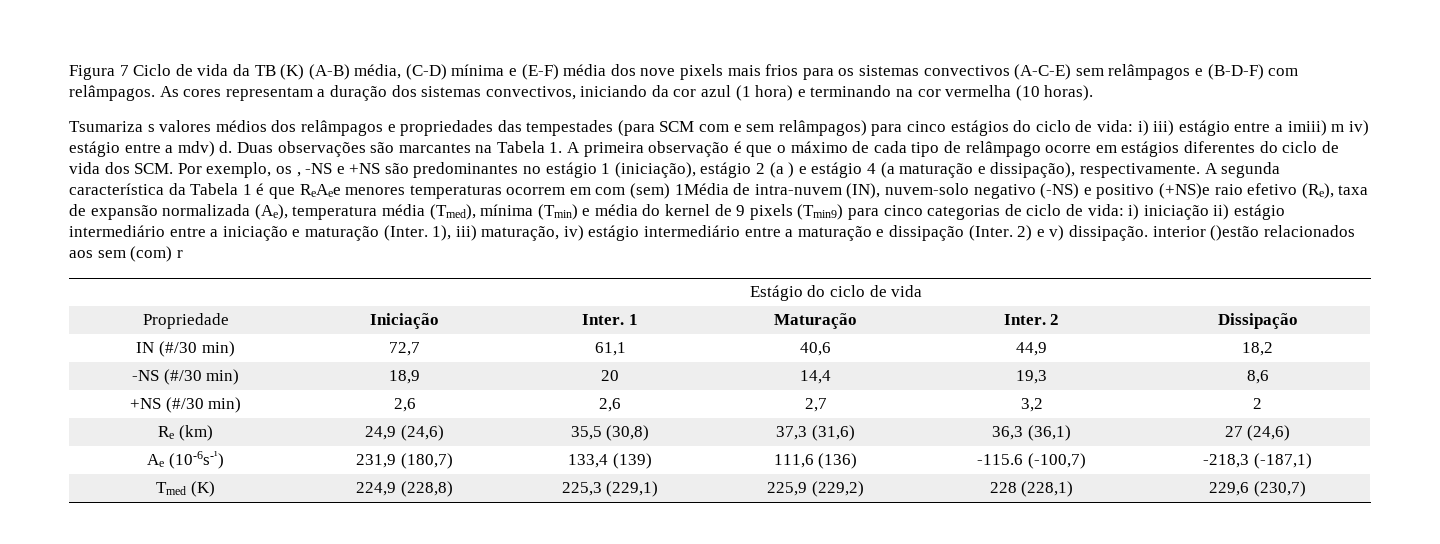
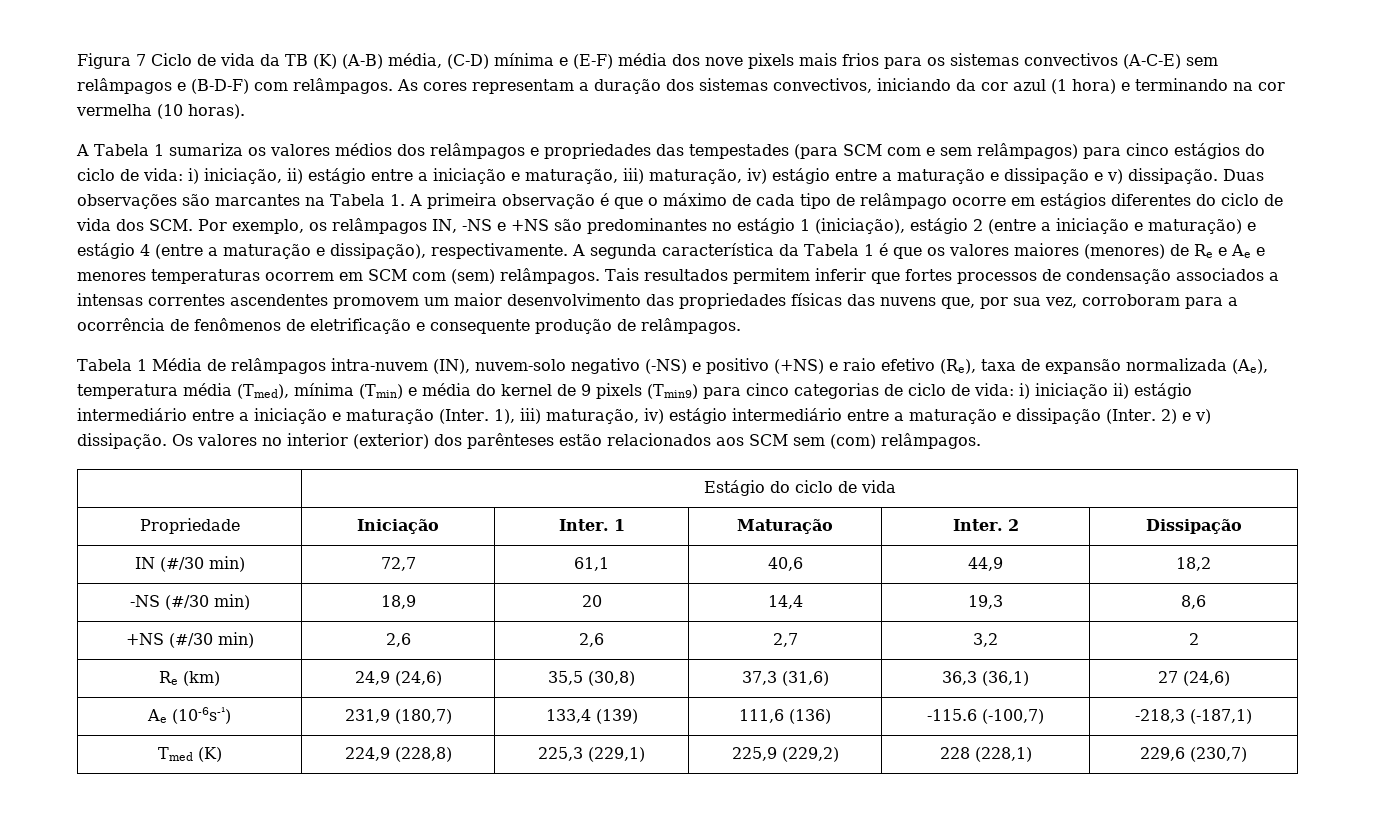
- Tsumariza s valores médios dos relâmpagos e propriedades das tempestades (para SCM com e sem relâmpagos) para cinco estágios do ciclo de vida: i) iii) estágio entre a imiii) m iv) estágio entre a mdv) d.
+ A Tabela 1 sumariza os valores médios dos relâmpagos e propriedades das tempestades (para SCM com e sem relâmpagos) para cinco estágios do ciclo de vida: i) iniciação, ii) estágio entre a iniciação e maturação, iii) maturação, iv) estágio entre a maturação e dissipação e v) dissipação.
- Duas observações são marcantes na Tabela 1. A primeira observação é que o máximo de cada tipo de relâmpago ocorre em estágios diferentes do ciclo de vida dos SCM. Por exemplo, os , -NS e +NS são predominantes no estágio 1 (iniciação), estágio 2 (a ) e estágio 4 (a maturação e dissipação), respectivamente.
+ Duas observações são marcantes na Tabela 1. A primeira observação é que o máximo de cada tipo de relâmpago ocorre em estágios diferentes do ciclo de vida dos SCM. Por exemplo, os relâmpagos IN, -NS e +NS são predominantes no estágio 1 (iniciação), estágio 2 (entre a iniciação e maturação) e estágio 4 (entre a maturação e dissipação), respectivamente.
- A segunda característica da Tabela 1 é que ReAee menores temperaturas ocorrem em com (sem) 1Média de intra-nuvem (IN), nuvem-solo negativo (-NS) e positivo (+NS)e raio efetivo (Re), taxa de expansão normalizada (Ae), temperatura média (Tmed), mínima (Tmin) e média do kernel de 9 pixels (Tmin9) para cinco categorias de ciclo de vida: i) iniciação ii) estágio intermediário entre a iniciação e maturação (Inter.
+ A segunda característica da Tabela 1 é que os valores maiores (menores) de Re e Ae e menores temperaturas ocorrem em SCM com (sem) relâmpagos. Tais resultados permitem inferir que fortes processos de condensação associados a intensas correntes ascendentes promovem um maior desenvolvimento das propriedades físicas das nuvens que, por sua vez, corroboram para a ocorrência de fenômenos de eletrificação e consequente produção de relâmpagos.
+ Tabela 1 Média de relâmpagos intra-nuvem (IN), nuvem-solo negativo (-NS) e positivo (+NS) e raio efetivo (Re), taxa de expansão normalizada (Ae), temperatura média (Tmed), mínima (Tmin) e média do kernel de 9 pixels (Tmin9) para cinco categorias de ciclo de vida: i) iniciação ii) estágio intermediário entre a iniciação e maturação (Inter.
- 2) e v) dissipação. interior ()estão relacionados aos sem (com) r
+ 2) e v) dissipação. Os valores no interior (exterior) dos parênteses estão relacionados aos SCM sem (com) relâmpagos.

